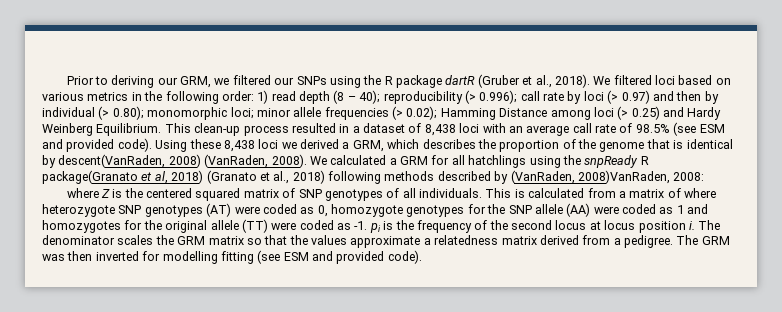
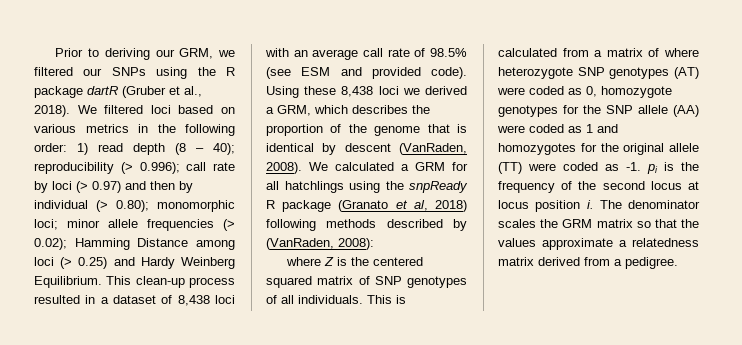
- Using these 8,438 loci we derived a GRM, which describes the proportion of the genome that is identical by descent(VanRaden, 2008) (VanRaden, 2008).
+ Using these 8,438 loci we derived a GRM, which describes the proportion of the genome that is identical by descent (VanRaden, 2008).
- We calculated a GRM for all hatchlings using the snpReady R package(Granato et al, 2018) (Granato et al., 2018) following methods described by (VanRaden, 2008)VanRaden, 2008:
+ We calculated a GRM for all hatchlings using the snpReady R package (Granato et al, 2018) following methods described by (VanRaden, 2008):
- The GRM was then inverted for modelling fitting (see ESM and provided code).

